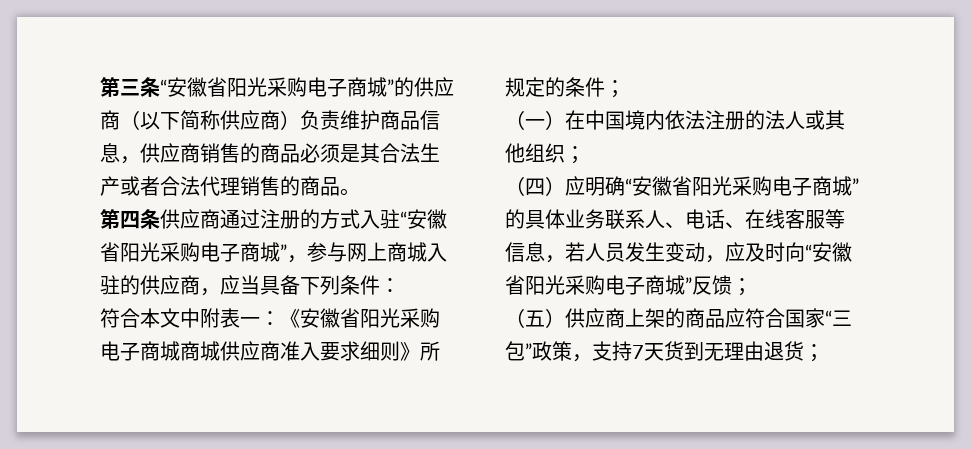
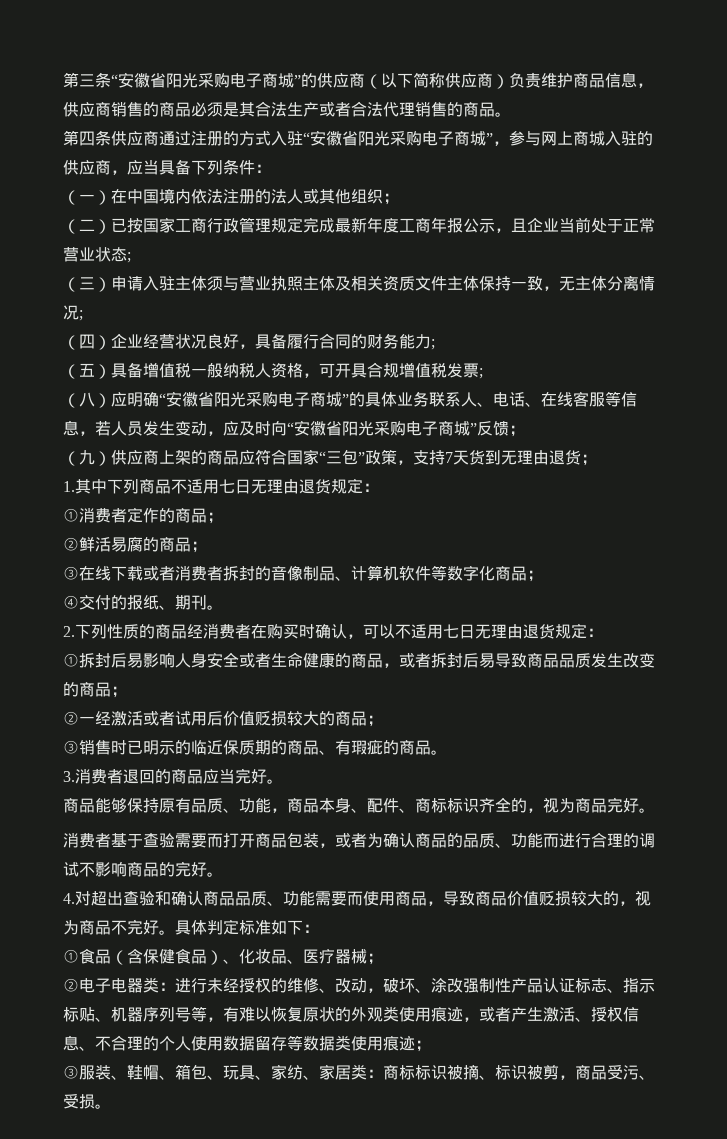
- 符合本文中附表一：《安徽省阳光采购电子商城商城供应商准入要求细则》所规定的条件；
- （四）应明确“安徽省阳光采购电子商城”的具体业务联系人、电话、在线客服等信息，若人员发生变动，应及时向“安徽省阳光采购电子商城”反馈；
+ （二）已按国家工商行政管理规定完成最新年度工商年报公示，且企业当前处于正常营业状态;
+ （三）申请入驻主体须与营业执照主体及相关资质文件主体保持一致，无主体分离情况;
+ （四）企业经营状况良好，具备履行合同的财务能力;
+ （五）具备增值税一般纳税人资格，可开具合规增值税发票;
+ （八）应明确“安徽省阳光采购电子商城”的具体业务联系人、电话、在线客服等信息，若人员发生变动，应及时向“安徽省阳光采购电子商城”反馈；
- （五）供应商上架的商品应符合国家“三包”政策，支持7天货到无理由退货；
+ （九）供应商上架的商品应符合国家“三包”政策，支持7天货到无理由退货；
+ 1.其中下列商品不适用七日无理由退货规定：
+ ①消费者定作的商品；
+ ②鲜活易腐的商品；
+ ③在线下载或者消费者拆封的音像制品、计算机软件等数字化商品；
+ ④交付的报纸、期刊。
+ 2.下列性质的商品经消费者在购买时确认，可以不适用七日无理由退货规定：
+ ①拆封后易影响人身安全或者生命健康的商品，或者拆封后易导致商品品质发生改变的商品；
+ ②一经激活或者试用后价值贬损较大的商品；
+ ③销售时已明示的临近保质期的商品、有瑕疵的商品。
+ 3.消费者退回的商品应当完好。
+ 商品能够保持原有品质、功能，商品本身、配件、商标标识齐全的，视为商品完好。
+ 消费者基于查验需要而打开商品包装，或者为确认商品的品质、功能而进行合理的调试不影响商品的完好。
+ 4.对超出查验和确认商品品质、功能需要而使用商品，导致商品价值贬损较大的，视为商品不完好。具体判定标准如下：
+ ①食品（含保健食品）、化妆品、医疗器械；
+ ②电子电器类：进行未经授权的维修、改动，破坏、涂改强制性产品认证标志、指示标贴、机器序列号等，有难以恢复原状的外观类使用痕迹，或者产生激活、授权信息、不合理的个人使用数据留存等数据类使用痕迹；
+ ③服装、鞋帽、箱包、玩具、家纺、家居类：商标标识被摘、标识被剪，商品受污、受损。

